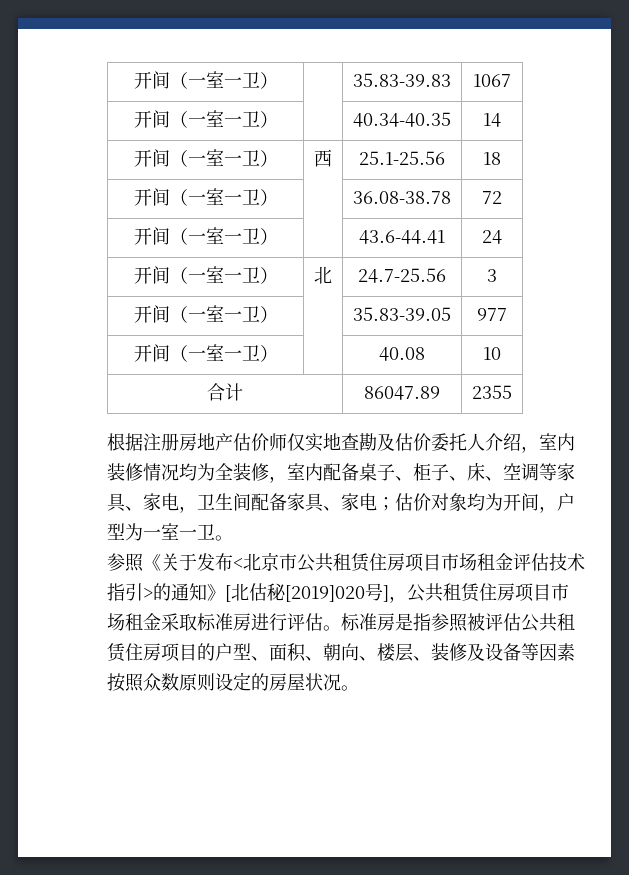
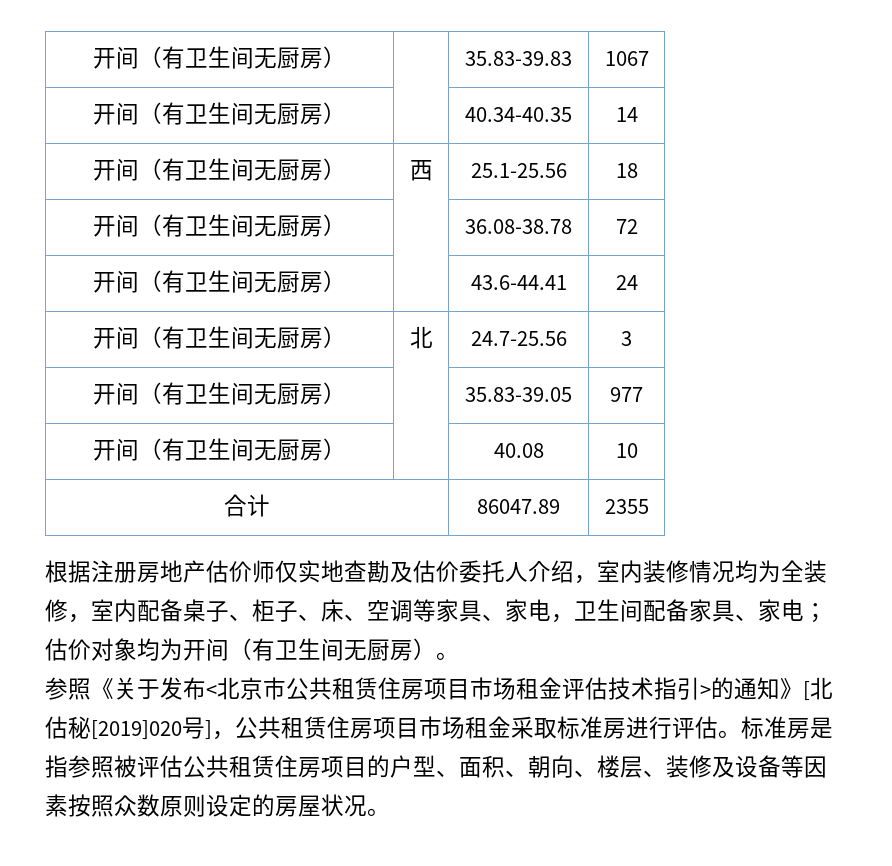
- 开间（一室一卫） | | 35.83-39.83 | 1067
+ 开间（有卫生间无厨房） | | 35.83-39.83 | 1067
- 开间（一室一卫） | | 40.34-40.35 | 14
+ 开间（有卫生间无厨房） | | 40.34-40.35 | 14
- 开间（一室一卫） | 西 | 25.1-25.56 | 18
+ 开间（有卫生间无厨房） | 西 | 25.1-25.56 | 18
- 开间（一室一卫） | | 36.08-38.78 | 72
+ 开间（有卫生间无厨房） | | 36.08-38.78 | 72
- 开间（一室一卫） | | 43.6-44.41 | 24
+ 开间（有卫生间无厨房） | | 43.6-44.41 | 24
- 开间（一室一卫） | 北 | 24.7-25.56 | 3
+ 开间（有卫生间无厨房） | 北 | 24.7-25.56 | 3
- 开间（一室一卫） | | 35.83-39.05 | 977
+ 开间（有卫生间无厨房） | | 35.83-39.05 | 977
- 开间（一室一卫） | | 40.08 | 10
+ 开间（有卫生间无厨房） | | 40.08 | 10
- 根据注册房地产估价师仅实地查勘及估价委托人介绍，室内装修情况均为全装修，室内配备桌子、柜子、床、空调等家具、家电，卫生间配备家具、家电；估价对象均为开间，户型为一室一卫。
+ 根据注册房地产估价师仅实地查勘及估价委托人介绍，室内装修情况均为全装修，室内配备桌子、柜子、床、空调等家具、家电，卫生间配备家具、家电；估价对象均为开间（有卫生间无厨房）。

